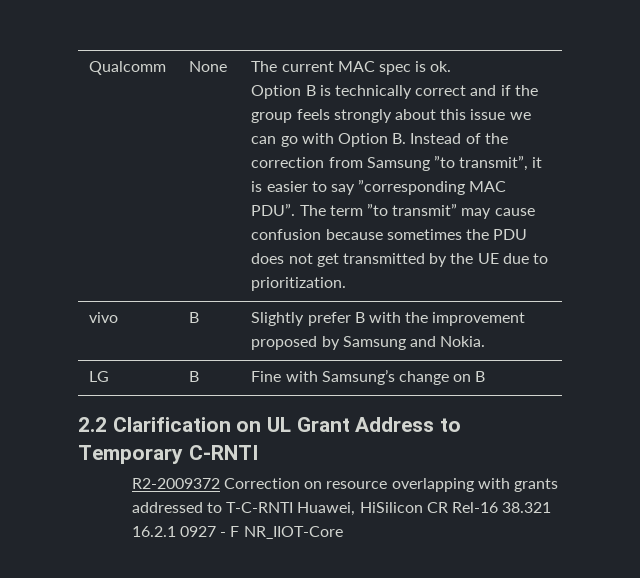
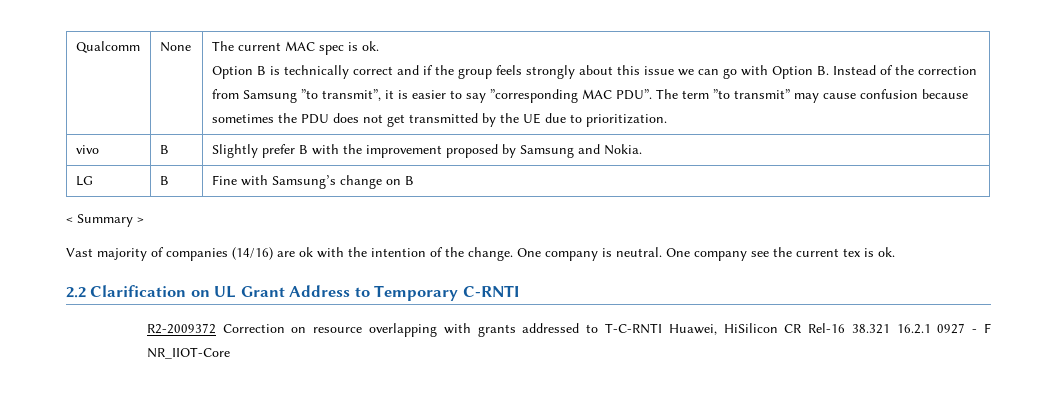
+ < Summary >
+ Vast majority of companies (14/16) are ok with the intention of the change. One company is neutral. One company see the current tex is ok.

